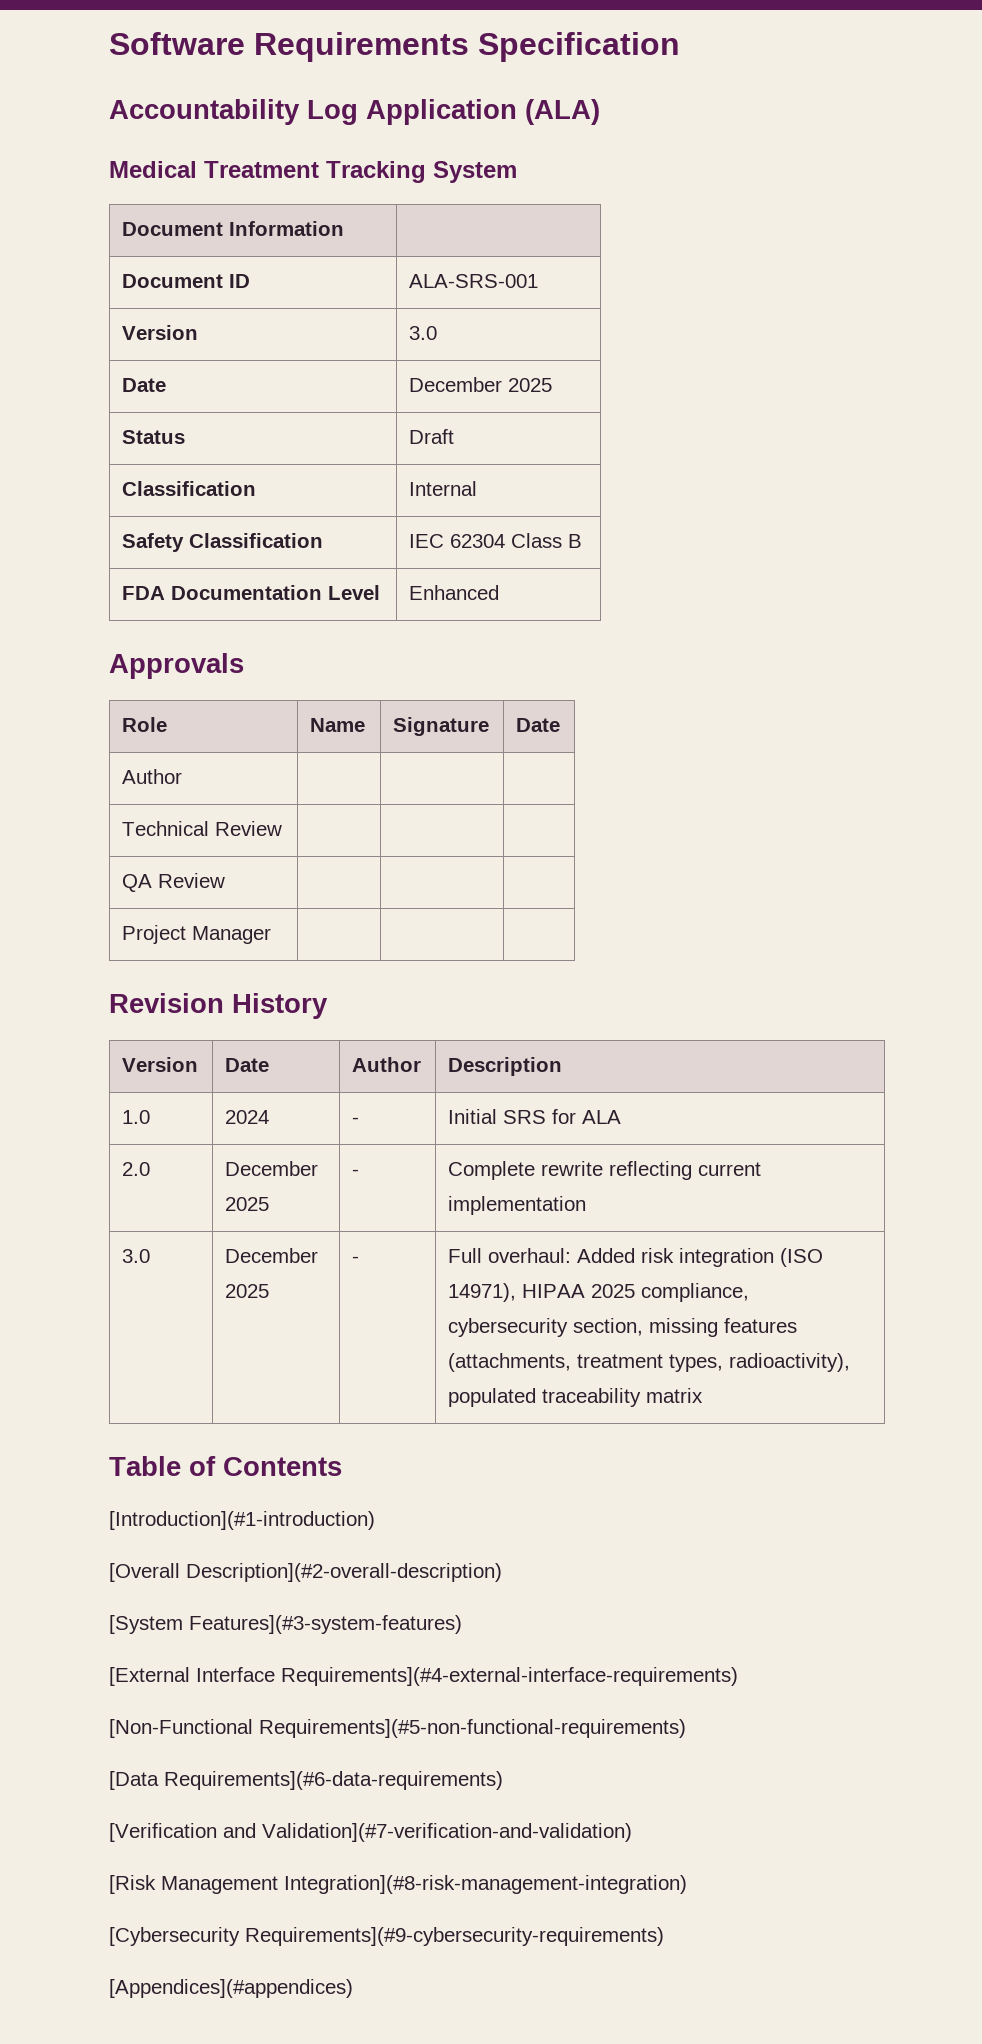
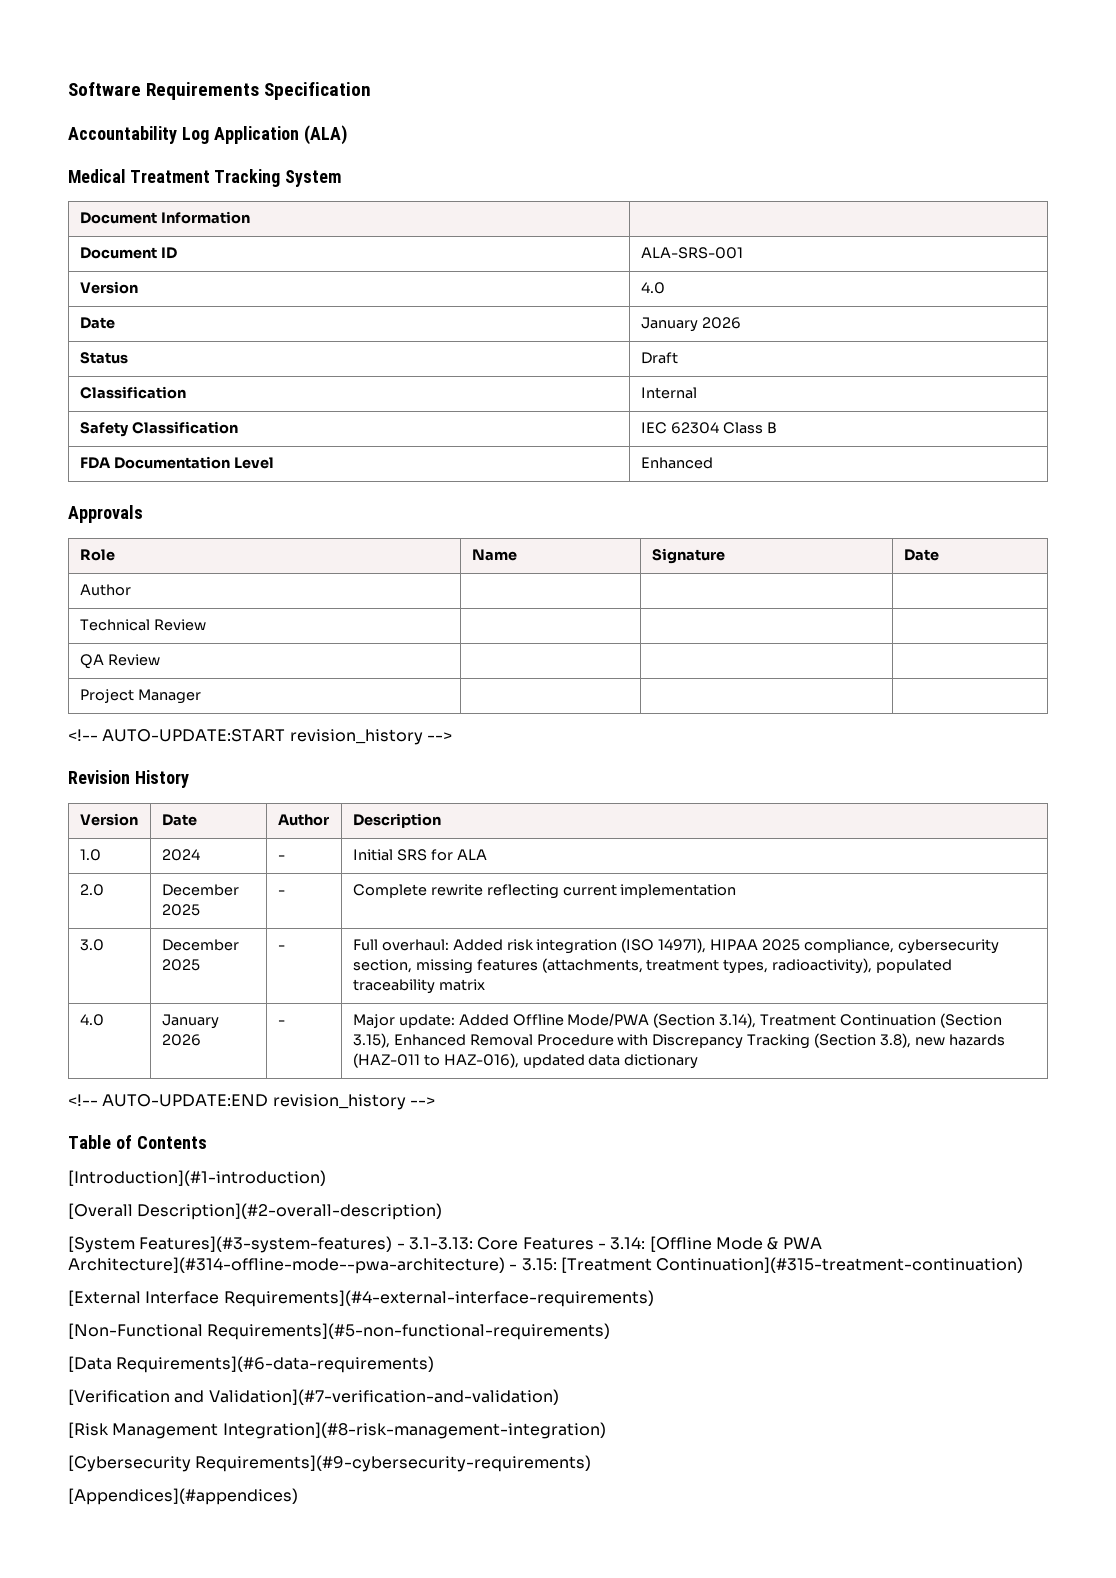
- Version | 3.0
- Date | December 2025
+ Version | 4.0
+ Date | January 2026
+ <!-- AUTO-UPDATE:START revision_history -->
+ 4.0 | January 2026 | - | Major update: Added Offline Mode/PWA (Section 3.14), Treatment Continuation (Section 3.15), Enhanced Removal Procedure with Discrepancy Tracking (Section 3.8), new hazards (HAZ-011 to HAZ-016), updated data dictionary
+ <!-- AUTO-UPDATE:END revision_history -->
- [System Features](#3-system-features)
+ [System Features](#3-system-features) - 3.1-3.13: Core Features - 3.14: [Offline Mode & PWA Architecture](#314-offline-mode--pwa-architecture) - 3.15: [Treatment Continuation](#315-treatment-continuation)

